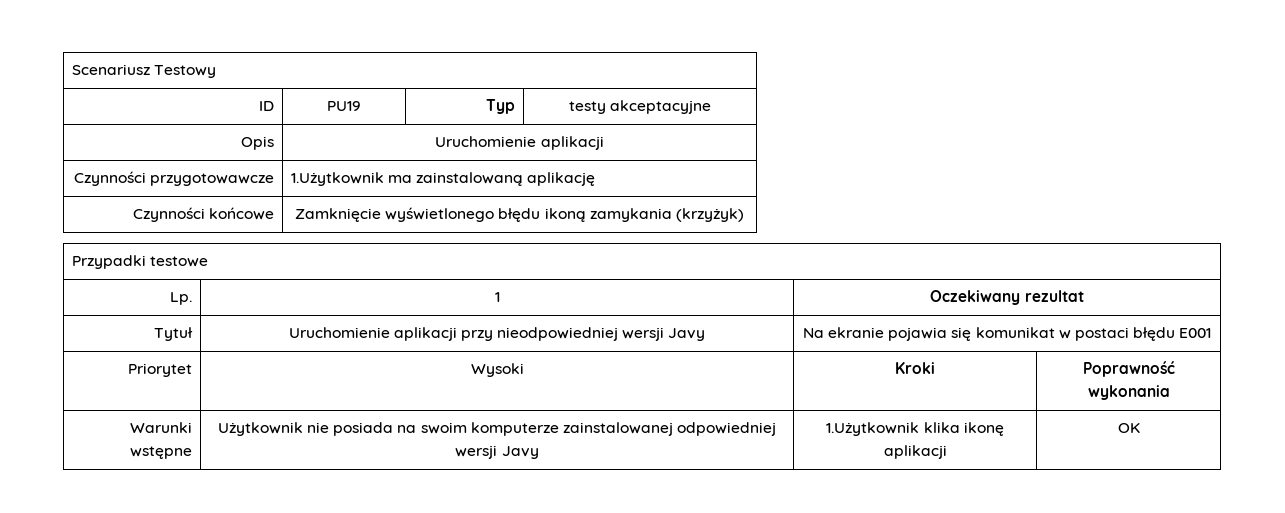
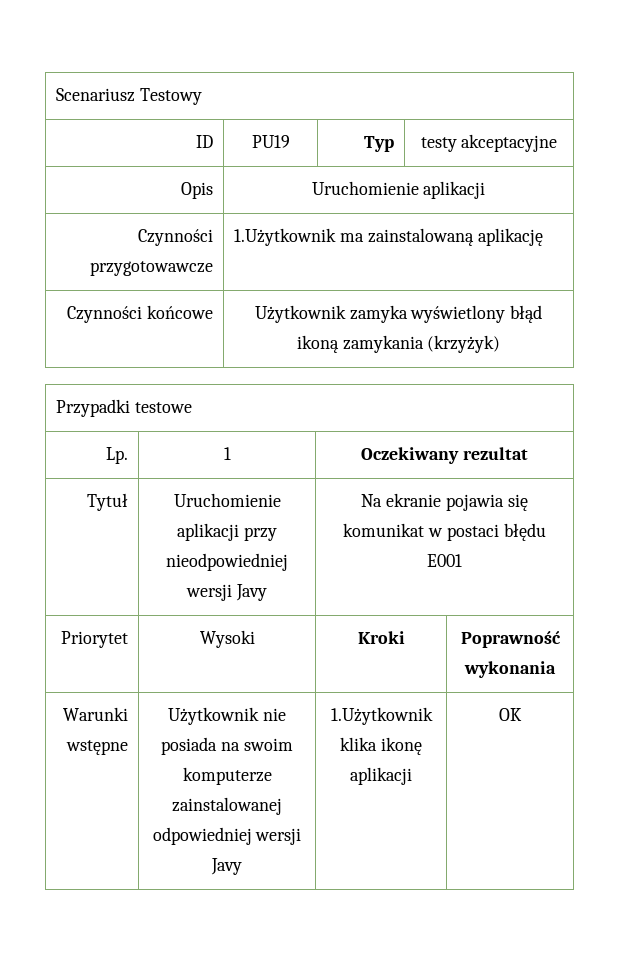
- Czynności końcowe | Zamknięcie wyświetlonego błędu ikoną zamykania (krzyżyk)
+ Czynności końcowe | Użytkownik zamyka wyświetlony błąd ikoną zamykania (krzyżyk)

